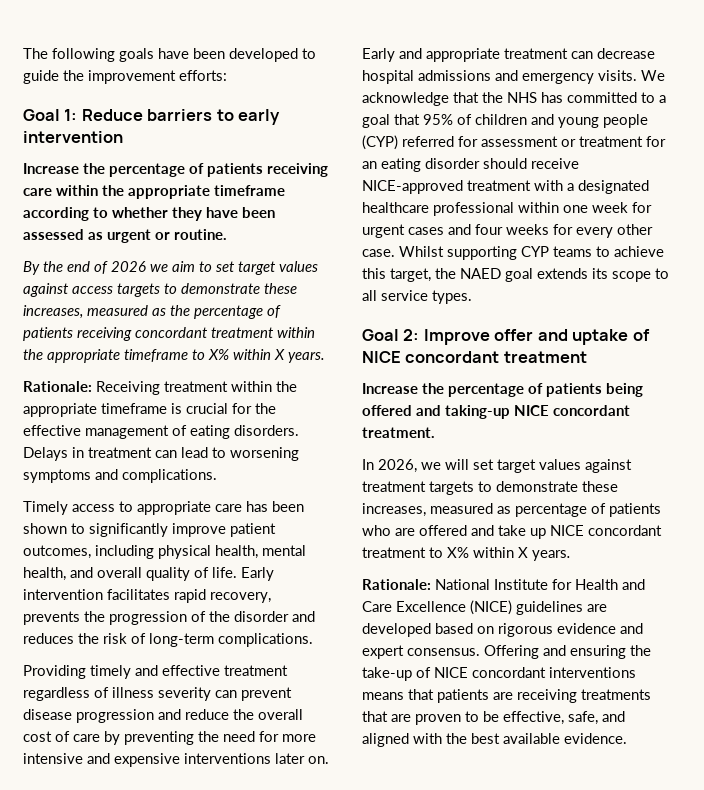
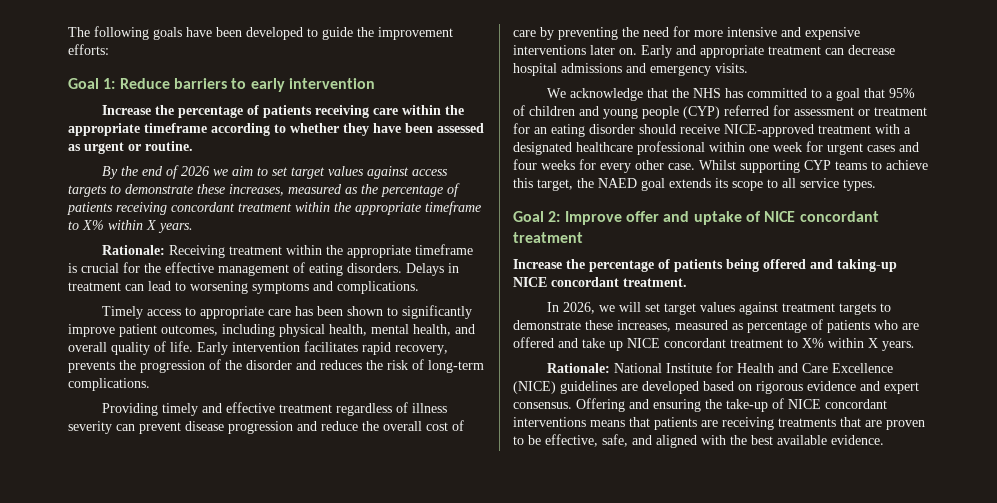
- Early and appropriate treatment can decrease hospital admissions and emergency visits. We acknowledge that the NHS has committed to a goal that 95% of children and young people (CYP) referred for assessment or treatment for an eating disorder should receive NICE-approved treatment with a designated healthcare professional within one week for urgent cases and four weeks for every other case.
+ Early and appropriate treatment can decrease hospital admissions and emergency visits.
+ We acknowledge that the NHS has committed to a goal that 95% of children and young people (CYP) referred for assessment or treatment for an eating disorder should receive NICE-approved treatment with a designated healthcare professional within one week for urgent cases and four weeks for every other case.

